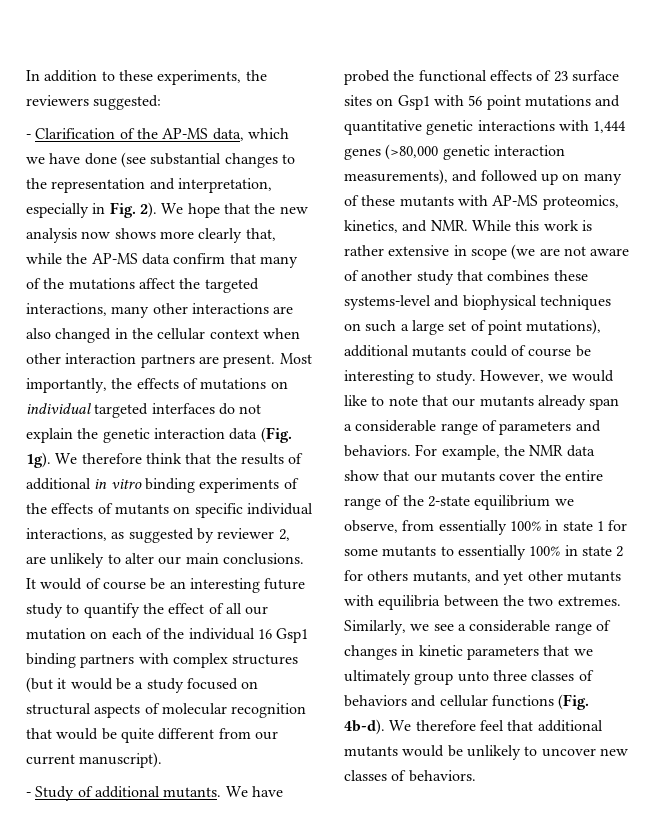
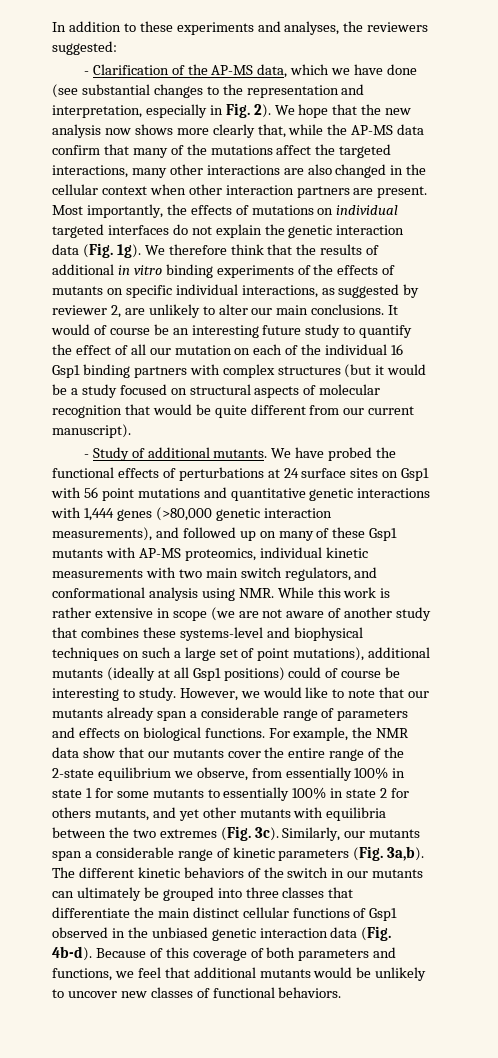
- In addition to these experiments, the reviewers suggested:
+ In addition to these experiments and analyses, the reviewers suggested:
- We have probed the functional effects of 23 surface sites on Gsp1 with 56 point mutations and quantitative genetic interactions with 1,444 genes (>80,000 genetic interaction measurements), and followed up on many of these mutants with AP-MS proteomics, kinetics, and NMR. While this work is rather extensive in scope (we are not aware of another study that combines these systems-level and biophysical techniques on such a large set of point mutations), additional mutants could of course be interesting to study.
+ We have probed the functional effects of perturbations at 24 surface sites on Gsp1 with 56 point mutations and quantitative genetic interactions with 1,444 genes (>80,000 genetic interaction measurements), and followed up on many of these Gsp1 mutants with AP-MS proteomics, individual kinetic measurements with two main switch regulators, and conformational analysis using NMR. While this work is rather extensive in scope (we are not aware of another study that combines these systems-level and biophysical techniques on such a large set of point mutations), additional mutants (ideally at all Gsp1 positions) could of course be interesting to study.
- However, we would like to note that our mutants already span a considerable range of parameters and behaviors.
+ However, we would like to note that our mutants already span a considerable range of parameters and effects on biological functions.
- For example, the NMR data show that our mutants cover the entire range of the 2-state equilibrium we observe, from essentially 100% in state 1 for some mutants to essentially 100% in state 2 for others mutants, and yet other mutants with equilibria between the two extremes. Similarly, we see a considerable range of changes in kinetic parameters that we ultimately group unto three classes of behaviors and cellular functions (Fig. 4b-d). We therefore feel that additional mutants would be unlikely to uncover new classes of behaviors.
+ For example, the NMR data show that our mutants cover the entire range of the 2-state equilibrium we observe, from essentially 100% in state 1 for some mutants to essentially 100% in state 2 for others mutants, and yet other mutants with equilibria between the two extremes (Fig. 3c). Similarly, our mutants span a considerable range of kinetic parameters (Fig. 3a,b). The different kinetic behaviors of the switch in our mutants can ultimately be grouped into three classes that differentiate the main distinct cellular functions of Gsp1 observed in the unbiased genetic interaction data (Fig. 4b-d). Because of this coverage of both parameters and functions, we feel that additional mutants would be unlikely to uncover new classes of functional behaviors.

